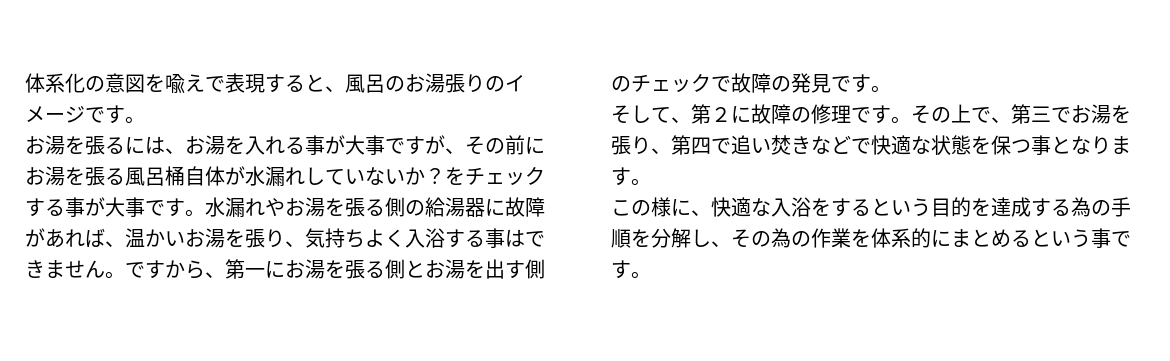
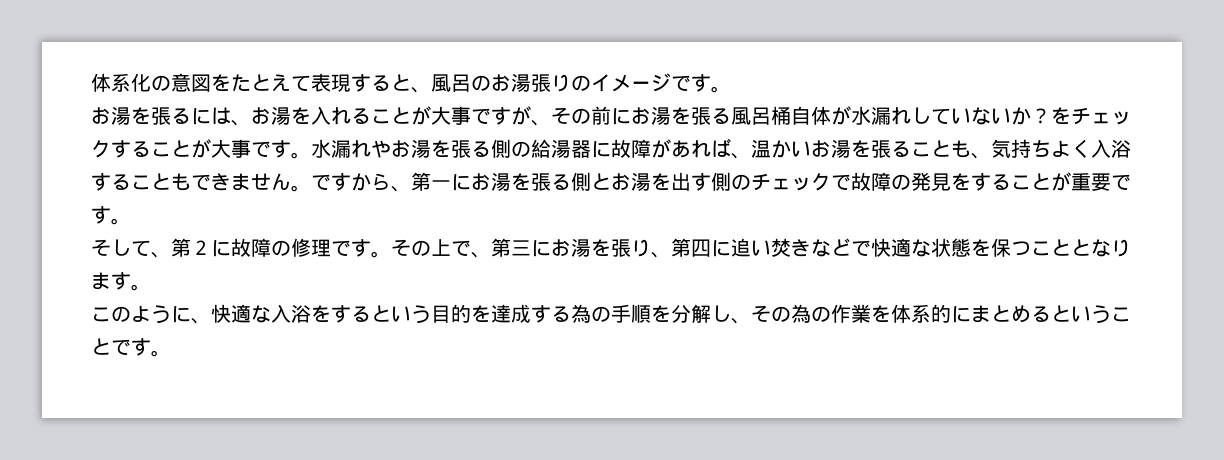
- 体系化の意図を喩えで表現すると、風呂のお湯張りのイメージです。
+ 体系化の意図をたとえて表現すると、風呂のお湯張りのイメージです。
- お湯を張るには、お湯を入れる事が大事ですが、その前にお湯を張る風呂桶自体が水漏れしていないか？
+ お湯を張るには、お湯を入れることが大事ですが、その前にお湯を張る風呂桶自体が水漏れしていないか？
- をチェックする事が大事です。
+ をチェックすることが大事です。
- 水漏れやお湯を張る側の給湯器に故障があれば、温かいお湯を張り、気持ちよく入浴する事はできません。
+ 水漏れやお湯を張る側の給湯器に故障があれば、温かいお湯を張ることも、気持ちよく入浴することもできません。
- ですから、第一にお湯を張る側とお湯を出す側のチェックで故障の発見です。
+ ですから、第一にお湯を張る側とお湯を出す側のチェックで故障の発見をすることが重要です。
- その上で、第三でお湯を張り、第四で追い焚きなどで快適な状態を保つ事となります。
+ その上で、第三にお湯を張り、第四に追い焚きなどで快適な状態を保つこととなります。
- この様に、快適な入浴をするという目的を達成する為の手順を分解し、その為の作業を体系的にまとめるという事です。
+ このように、快適な入浴をするという目的を達成する為の手順を分解し、その為の作業を体系的にまとめるということです。

